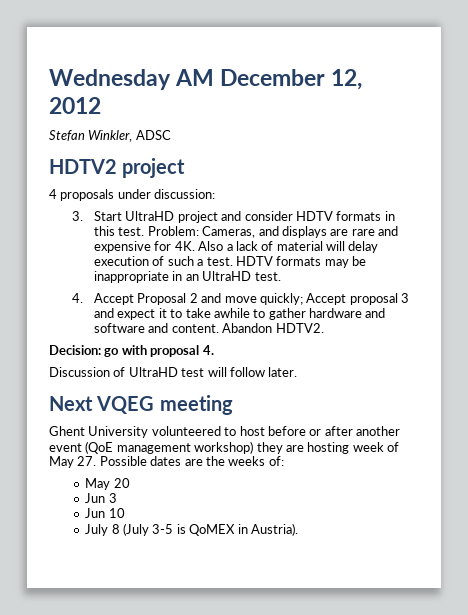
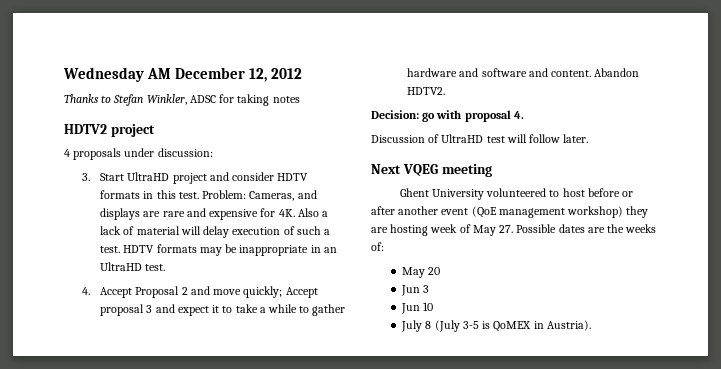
- Stefan Winkler, ADSC
+ Thanks to Stefan Winkler, ADSC for taking notes
- 4. Accept Proposal 2 and move quickly; Accept proposal 3 and expect it to take awhile to gather hardware and software and content.
+ 4. Accept Proposal 2 and move quickly; Accept proposal 3 and expect it to take a while to gather hardware and software and content.

